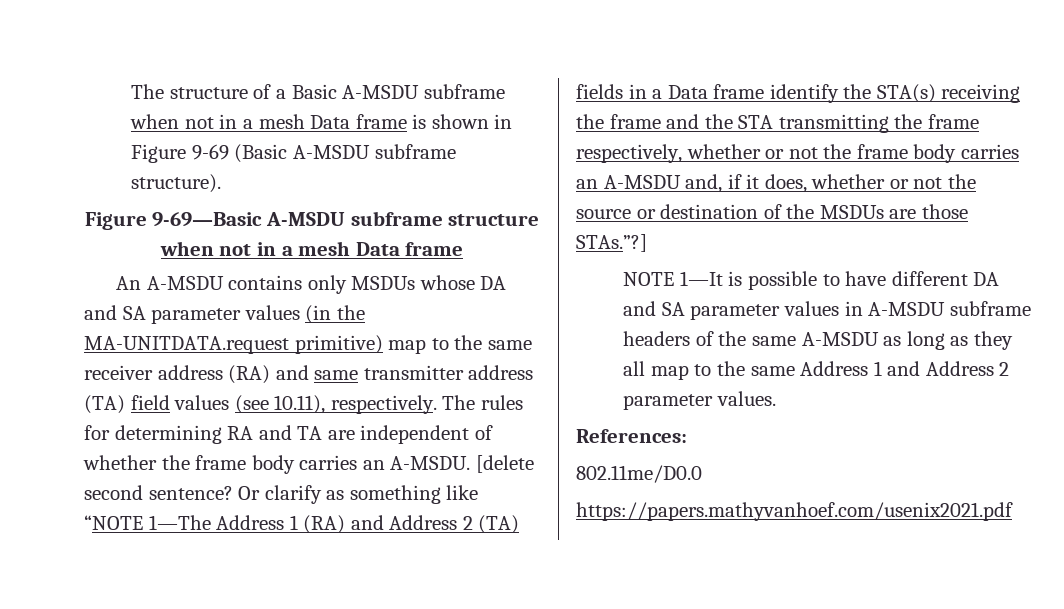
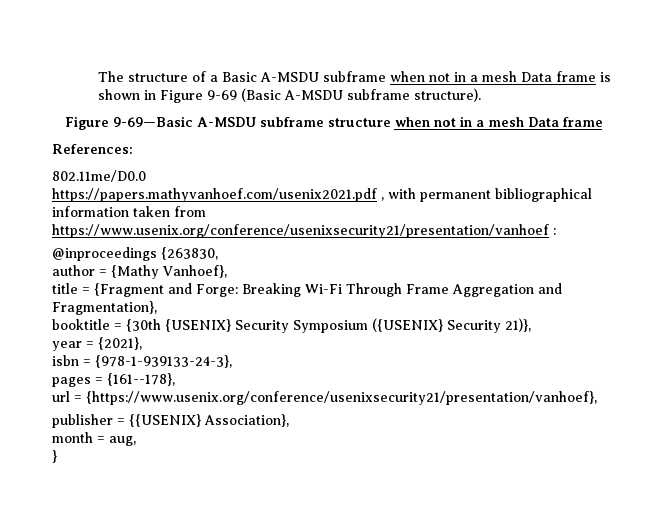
- An A-MSDU contains only MSDUs whose DA and SA parameter values (in the MA-UNITDATA.request primitive) map to the same receiver address (RA) and same transmitter address (TA) field values (see 10.11), respectively. The rules for determining RA and TA are independent of whether the frame body carries an A-MSDU. [delete second sentence? Or clarify as something like “NOTE 1—The Address 1 (RA) and Address 2 (TA) fields in a Data frame identify the STA(s) receiving the frame and the STA transmitting the frame respectively, whether or not the frame body carries an A-MSDU and, if it does, whether or not the source or destination of the MSDUs are those STAs.”?]
- NOTE 1—It is possible to have different DA and SA parameter values in A-MSDU subframe headers of the same A-MSDU as long as they all map to the same Address 1 and Address 2 parameter values.
  References:
  802.11me/D0.0
- https://papers.mathyvanhoef.com/usenix2021.pdf
+ https://papers.mathyvanhoef.com/usenix2021.pdf , with permanent bibliographical information taken from https://www.usenix.org/conference/usenixsecurity21/presentation/vanhoef :
+ @inproceedings {263830,
+ author = {Mathy Vanhoef},
+ title = {Fragment and Forge: Breaking Wi-Fi Through Frame Aggregation and Fragmentation},
+ booktitle = {30th {USENIX} Security Symposium ({USENIX} Security 21)},
+ year = {2021},
+ isbn = {978-1-939133-24-3},
+ pages = {161--178},
+ url = {https://www.usenix.org/conference/usenixsecurity21/presentation/vanhoef},
+ publisher = {{USENIX} Association},
+ month = aug,
+ }

